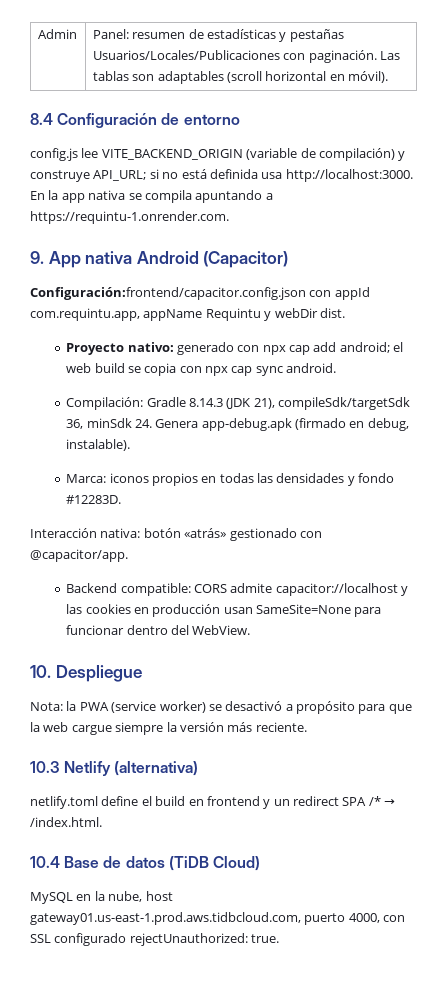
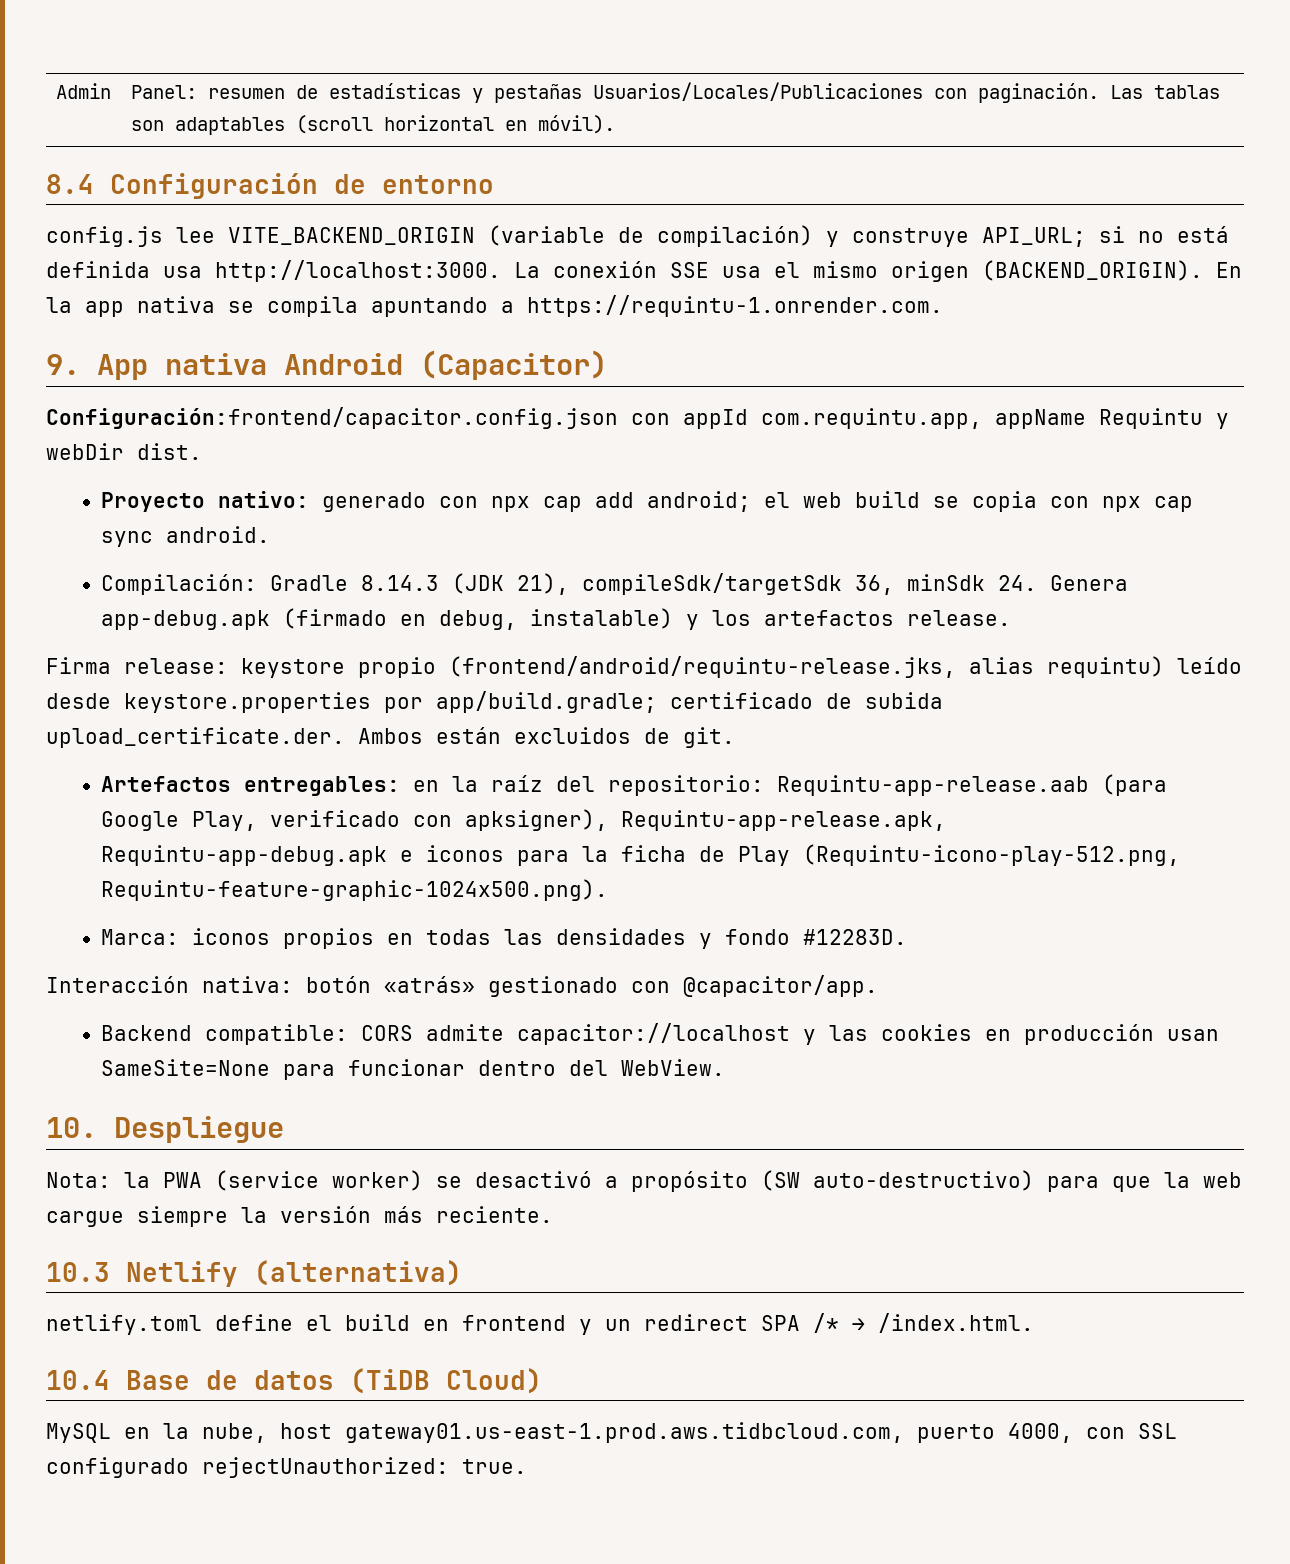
+ La conexión SSE usa el mismo origen (BACKEND_ORIGIN).
- Compilación: Gradle 8.14.3 (JDK 21), compileSdk/targetSdk 36, minSdk 24. Genera app-debug.apk (firmado en debug, instalable).
+ Compilación: Gradle 8.14.3 (JDK 21), compileSdk/targetSdk 36, minSdk 24. Genera app-debug.apk (firmado en debug, instalable) y los artefactos release.
+ Firma release: keystore propio (frontend/android/requintu-release.jks, alias requintu) leído desde keystore.properties por app/build.gradle; certificado de subida upload_certificate.der. Ambos están excluidos de git.
+ Artefactos entregables: en la raíz del repositorio: Requintu-app-release.aab (para Google Play, verificado con apksigner), Requintu-app-release.apk, Requintu-app-debug.apk e iconos para la ficha de Play (Requintu-icono-play-512.png, Requintu-feature-graphic-1024x500.png).
- Nota: la PWA (service worker) se desactivó a propósito para que la web cargue siempre la versión más reciente.
+ Nota: la PWA (service worker) se desactivó a propósito (SW auto-destructivo) para que la web cargue siempre la versión más reciente.

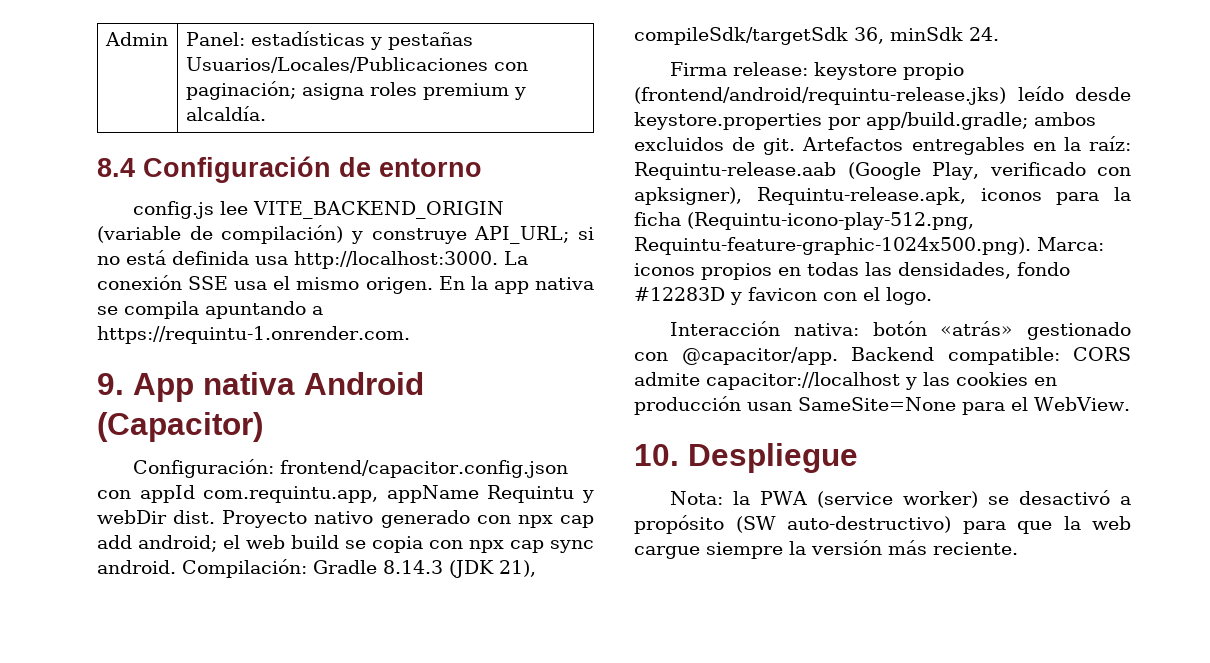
- Admin | Panel: resumen de estadísticas y pestañas Usuarios/Locales/Publicaciones con paginación. Las tablas son adaptables (scroll horizontal en móvil).
+ Admin | Panel: estadísticas y pestañas Usuarios/Locales/Publicaciones con paginación; asigna roles premium y alcaldía.
- La conexión SSE usa el mismo origen (BACKEND_ORIGIN).
+ La conexión SSE usa el mismo origen.
- Configuración:frontend/capacitor.config.json con appId com.requintu.app, appName Requintu y webDir dist.
- Proyecto nativo: generado con npx cap add android; el web build se copia con npx cap sync android.
- Compilación: Gradle 8.14.3 (JDK 21), compileSdk/targetSdk 36, minSdk 24. Genera app-debug.apk (firmado en debug, instalable) y los artefactos release.
+ Configuración: frontend/capacitor.config.json con appId com.requintu.app, appName Requintu y webDir dist. Proyecto nativo generado con npx cap add android; el web build se copia con npx cap sync android. Compilación: Gradle 8.14.3 (JDK 21), compileSdk/targetSdk 36, minSdk 24.
- Firma release: keystore propio (frontend/android/requintu-release.jks, alias requintu) leído desde keystore.properties por app/build.gradle; certificado de subida upload_certificate.der. Ambos están excluidos de git.
- Artefactos entregables: en la raíz del repositorio: Requintu-app-release.aab (para Google Play, verificado con apksigner), Requintu-app-release.apk, Requintu-app-debug.apk e iconos para la ficha de Play (Requintu-icono-play-512.png, Requintu-feature-graphic-1024x500.png).
- Marca: iconos propios en todas las densidades y fondo #12283D.
+ Firma release: keystore propio (frontend/android/requintu-release.jks) leído desde keystore.properties por app/build.gradle; ambos excluidos de git. Artefactos entregables en la raíz: Requintu-release.aab (Google Play, verificado con apksigner), Requintu-release.apk, iconos para la ficha (Requintu-icono-play-512.png, Requintu-feature-graphic-1024x500.png). Marca: iconos propios en todas las densidades, fondo #12283D y favicon con el logo.
- Interacción nativa: botón «atrás» gestionado con @capacitor/app.
- Backend compatible: CORS admite capacitor://localhost y las cookies en producción usan SameSite=None para funcionar dentro del WebView.
+ Interacción nativa: botón «atrás» gestionado con @capacitor/app. Backend compatible: CORS admite capacitor://localhost y las cookies en producción usan SameSite=None para el WebView.
- 10.3 Netlify (alternativa)
- netlify.toml define el build en frontend y un redirect SPA /* → /index.html.
- 10.4 Base de datos (TiDB Cloud)
- MySQL en la nube, host gateway01.us-east-1.prod.aws.tidbcloud.com, puerto 4000, con SSL configurado rejectUnauthorized: true.

